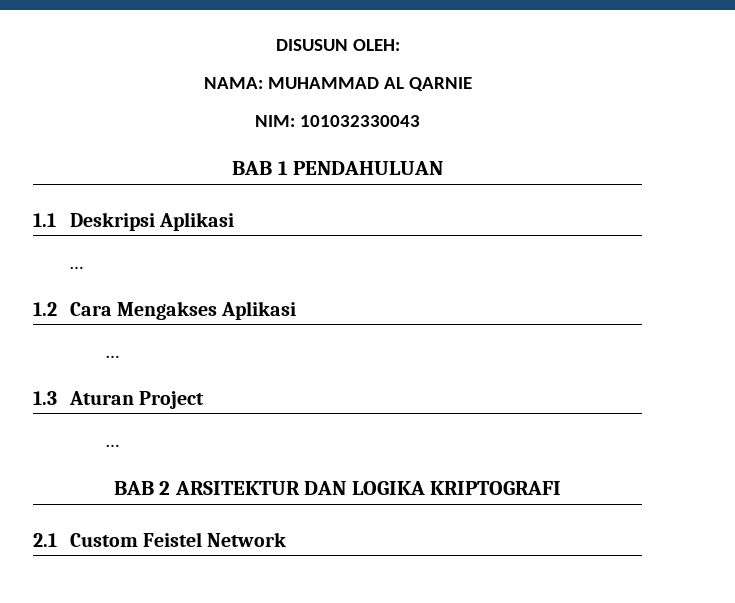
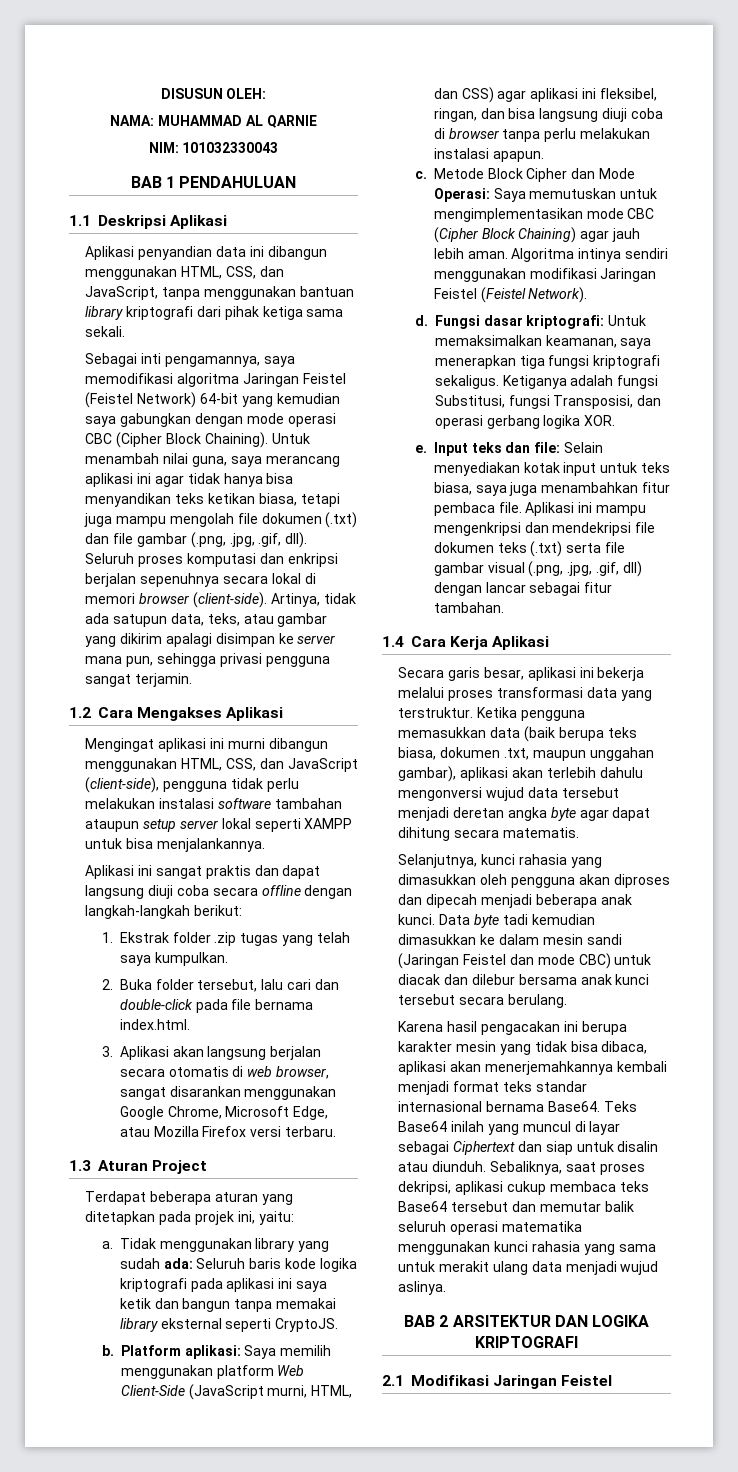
  1.1 Deskripsi Aplikasi
- …
+ Aplikasi penyandian data ini dibangun menggunakan HTML, CSS, dan JavaScript, tanpa menggunakan bantuan library kriptografi dari pihak ketiga sama sekali.
+ Sebagai inti pengamannya, saya memodifikasi algoritma Jaringan Feistel (Feistel Network) 64-bit yang kemudian saya gabungkan dengan mode operasi CBC (Cipher Block Chaining). Untuk menambah nilai guna, saya merancang aplikasi ini agar tidak hanya bisa menyandikan teks ketikan biasa, tetapi juga mampu mengolah file dokumen (.txt) dan file gambar (.png, .jpg, .gif, dll). Seluruh proses komputasi dan enkripsi berjalan sepenuhnya secara lokal di memori browser (client-side). Artinya, tidak ada satupun data, teks, atau gambar yang dikirim apalagi disimpan ke server mana pun, sehingga privasi pengguna sangat terjamin.
  1.2 Cara Mengakses Aplikasi
- …
+ Mengingat aplikasi ini murni dibangun menggunakan HTML, CSS, dan JavaScript (client-side), pengguna tidak perlu melakukan instalasi software tambahan ataupun setup server lokal seperti XAMPP untuk bisa menjalankannya.
+ Aplikasi ini sangat praktis dan dapat langsung diuji coba secara offline dengan langkah-langkah berikut:
+ 1. Ekstrak folder .zip tugas yang telah saya kumpulkan.
+ 2. Buka folder tersebut, lalu cari dan double-click pada file bernama index.html.
+ 3. Aplikasi akan langsung berjalan secara otomatis di web browser, sangat disarankan menggunakan Google Chrome, Microsoft Edge, atau Mozilla Firefox versi terbaru.
  1.3 Aturan Project
- …
+ Terdapat beberapa aturan yang ditetapkan pada projek ini, yaitu:
+ a. Tidak menggunakan library yang sudah ada: Seluruh baris kode logika kriptografi pada aplikasi ini saya ketik dan bangun tanpa memakai library eksternal seperti CryptoJS.
+ b. Platform aplikasi: Saya memilih menggunakan platform Web Client-Side (JavaScript murni, HTML, dan CSS) agar aplikasi ini fleksibel, ringan, dan bisa langsung diuji coba di browser tanpa perlu melakukan instalasi apapun.
+ c. Metode Block Cipher dan Mode Operasi: Saya memutuskan untuk mengimplementasikan mode CBC (Cipher Block Chaining) agar jauh lebih aman. Algoritma intinya sendiri menggunakan modifikasi Jaringan Feistel (Feistel Network).
+ d. Fungsi dasar kriptografi: Untuk memaksimalkan keamanan, saya menerapkan tiga fungsi kriptografi sekaligus. Ketiganya adalah fungsi Substitusi, fungsi Transposisi, dan operasi gerbang logika XOR.
+ e. Input teks dan file: Selain menyediakan kotak input untuk teks biasa, saya juga menambahkan fitur pembaca file. Aplikasi ini mampu mengenkripsi dan mendekripsi file dokumen teks (.txt) serta file gambar visual (.png, .jpg, .gif, dll) dengan lancar sebagai fitur tambahan.
+ 1.4 Cara Kerja Aplikasi
+ Secara garis besar, aplikasi ini bekerja melalui proses transformasi data yang terstruktur. Ketika pengguna memasukkan data (baik berupa teks biasa, dokumen .txt, maupun unggahan gambar), aplikasi akan terlebih dahulu mengonversi wujud data tersebut menjadi deretan angka byte agar dapat dihitung secara matematis.
+ Selanjutnya, kunci rahasia yang dimasukkan oleh pengguna akan diproses dan dipecah menjadi beberapa anak kunci. Data byte tadi kemudian dimasukkan ke dalam mesin sandi (Jaringan Feistel dan mode CBC) untuk diacak dan dilebur bersama anak kunci tersebut secara berulang.
+ Karena hasil pengacakan ini berupa karakter mesin yang tidak bisa dibaca, aplikasi akan menerjemahkannya kembali menjadi format teks standar internasional bernama Base64. Teks Base64 inilah yang muncul di layar sebagai Ciphertext dan siap untuk disalin atau diunduh. Sebaliknya, saat proses dekripsi, aplikasi cukup membaca teks Base64 tersebut dan memutar balik seluruh operasi matematika menggunakan kunci rahasia yang sama untuk merakit ulang data menjadi wujud aslinya.
- 2.1 Custom Feistel Network
+ 2.1 Modifikasi Jaringan Feistel

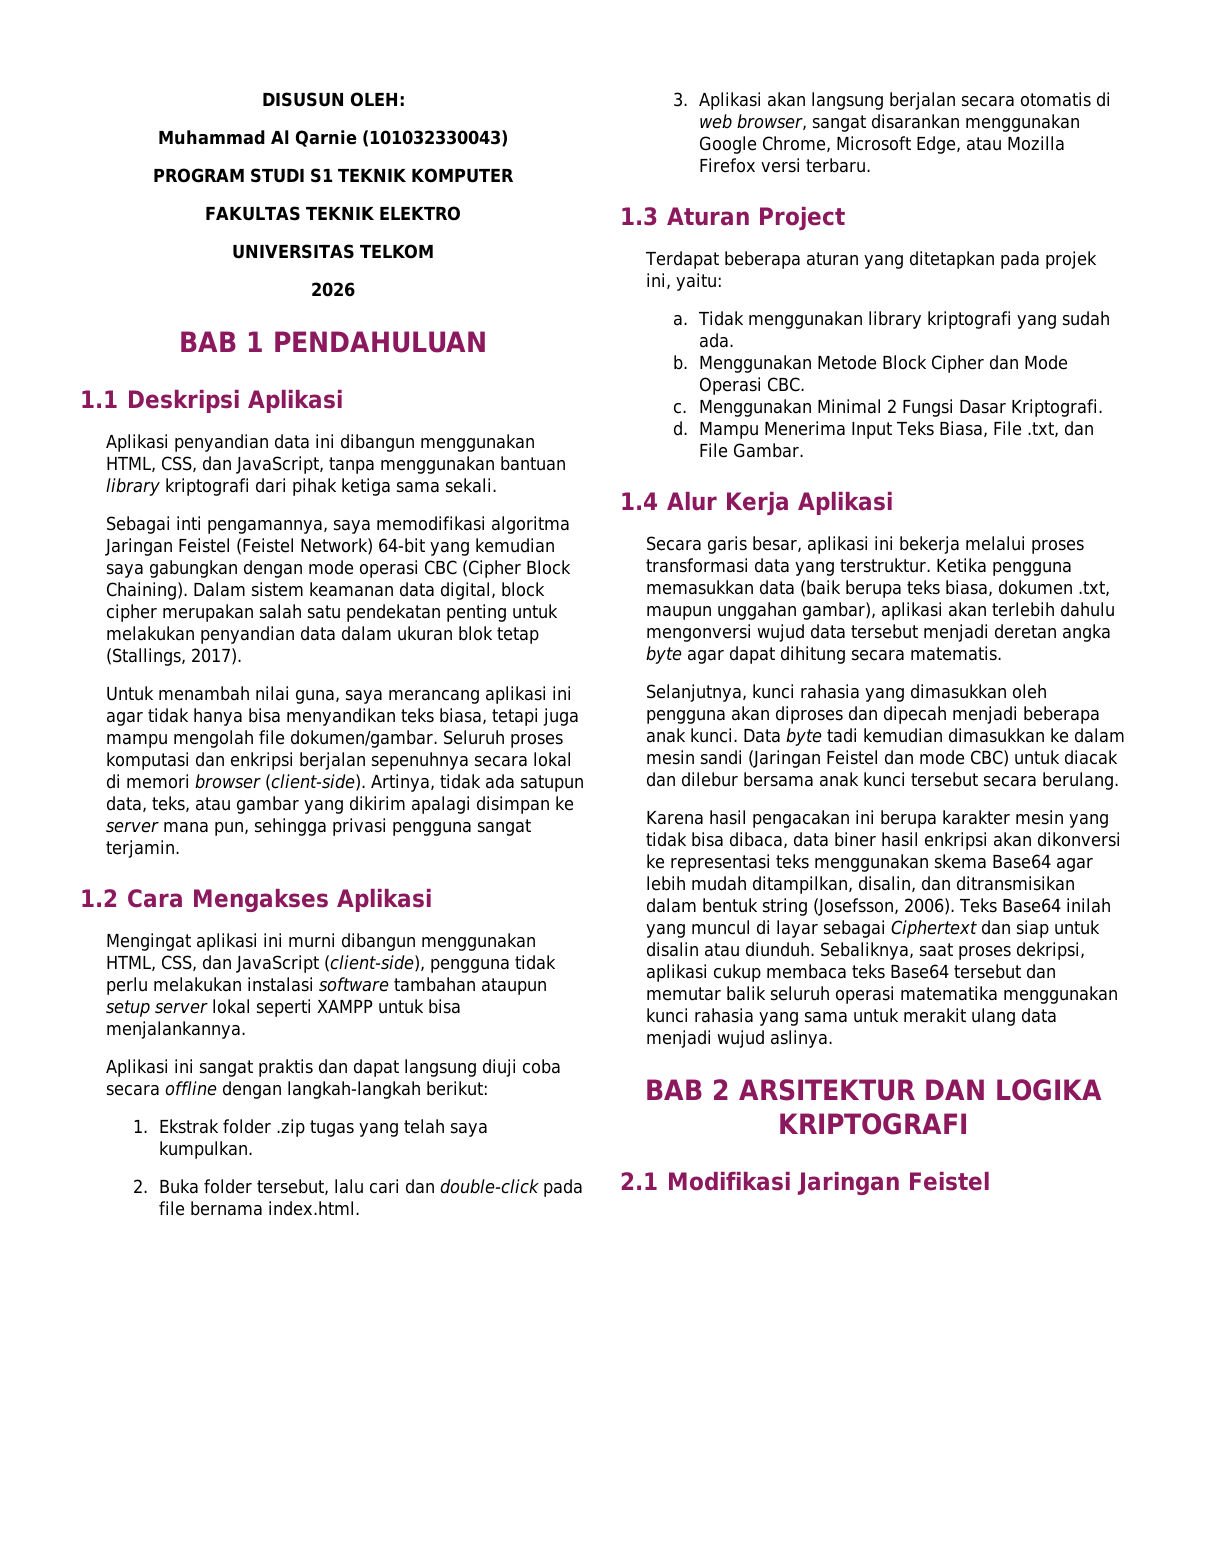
- NAMA: MUHAMMAD AL QARNIE
- NIM: 101032330043
+ Muhammad Al Qarnie (101032330043)
+ PROGRAM STUDI S1 TEKNIK KOMPUTER
+ FAKULTAS TEKNIK ELEKTRO
+ UNIVERSITAS TELKOM
+ 2026
- Sebagai inti pengamannya, saya memodifikasi algoritma Jaringan Feistel (Feistel Network) 64-bit yang kemudian saya gabungkan dengan mode operasi CBC (Cipher Block Chaining). Untuk menambah nilai guna, saya merancang aplikasi ini agar tidak hanya bisa menyandikan teks ketikan biasa, tetapi juga mampu mengolah file dokumen (.txt) dan file gambar (.png, .jpg, .gif, dll).
+ Sebagai inti pengamannya, saya memodifikasi algoritma Jaringan Feistel (Feistel Network) 64-bit yang kemudian saya gabungkan dengan mode operasi CBC (Cipher Block Chaining). Dalam sistem keamanan data digital, block cipher merupakan salah satu pendekatan penting untuk melakukan penyandian data dalam ukuran blok tetap (Stallings, 2017).
+ Untuk menambah nilai guna, saya merancang aplikasi ini agar tidak hanya bisa menyandikan teks biasa, tetapi juga mampu mengolah file dokumen/gambar.
- Tidak menggunakan library yang sudah ada: Seluruh baris kode logika kriptografi pada aplikasi ini saya ketik dan bangun tanpa memakai library eksternal seperti CryptoJS.
- b. Platform aplikasi: Saya memilih menggunakan platform Web Client-Side (JavaScript murni, HTML, dan CSS) agar aplikasi ini fleksibel, ringan, dan bisa langsung diuji coba di browser tanpa perlu melakukan instalasi apapun.
- c. Metode Block Cipher dan Mode Operasi: Saya memutuskan untuk mengimplementasikan mode CBC (Cipher Block Chaining) agar jauh lebih aman. Algoritma intinya sendiri menggunakan modifikasi Jaringan Feistel (Feistel Network).
- d. Fungsi dasar kriptografi: Untuk memaksimalkan keamanan, saya menerapkan tiga fungsi kriptografi sekaligus. Ketiganya adalah fungsi Substitusi, fungsi Transposisi, dan operasi gerbang logika XOR.
- e. Input teks dan file: Selain menyediakan kotak input untuk teks biasa, saya juga menambahkan fitur pembaca file. Aplikasi ini mampu mengenkripsi dan mendekripsi file dokumen teks (.txt) serta file gambar visual (.png, .jpg, .gif, dll) dengan lancar sebagai fitur tambahan.
+ Tidak menggunakan library kriptografi yang sudah ada.
+ b. Menggunakan Metode Block Cipher dan Mode Operasi CBC.
+ c. Menggunakan Minimal 2 Fungsi Dasar Kriptografi.
+ d. Mampu Menerima Input Teks Biasa, File .txt, dan File Gambar.
- 1.4 Cara Kerja Aplikasi
+ 1.4 Alur Kerja Aplikasi
- Karena hasil pengacakan ini berupa karakter mesin yang tidak bisa dibaca, aplikasi akan menerjemahkannya kembali menjadi format teks standar internasional bernama Base64.
+ Karena hasil pengacakan ini berupa karakter mesin yang tidak bisa dibaca, data biner hasil enkripsi akan dikonversi ke representasi teks menggunakan skema Base64 agar lebih mudah ditampilkan, disalin, dan ditransmisikan dalam bentuk string (Josefsson, 2006).

